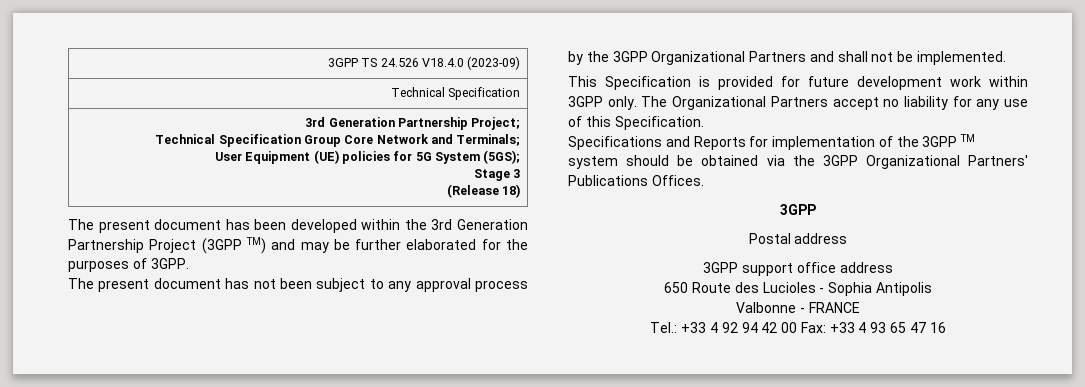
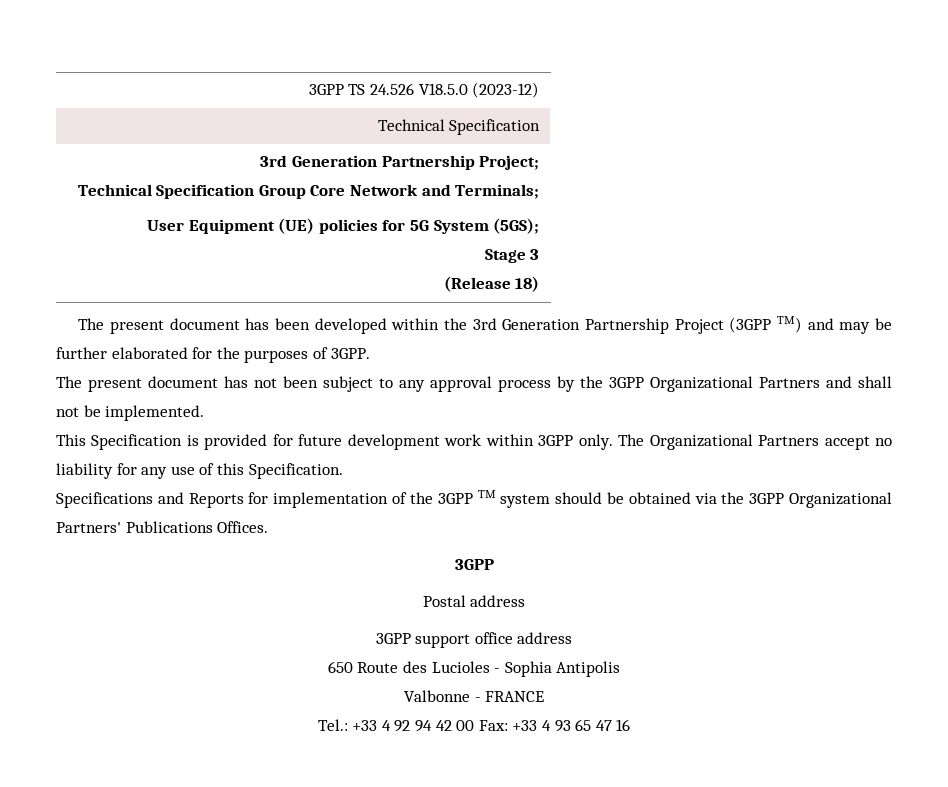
- 3GPP TS 24.526 V18.4.0 (2023-09)
+ 3GPP TS 24.526 V18.5.0 (2023-12)

